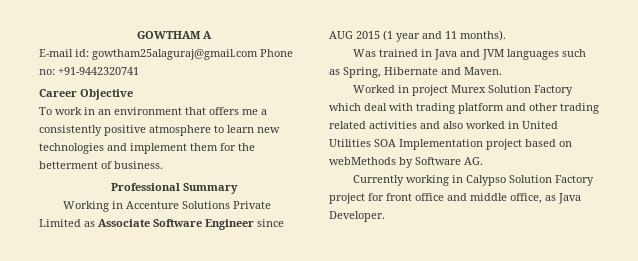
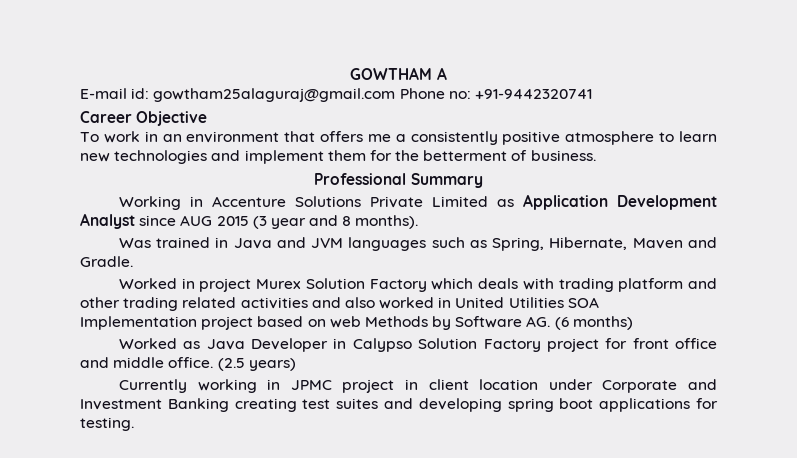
- Working in Accenture Solutions Private Limited as Associate Software Engineer since AUG 2015 (1 year and 11 months).
+ Working in Accenture Solutions Private Limited as Application Development Analyst since AUG 2015 (3 year and 8 months).
- Was trained in Java and JVM languages such as Spring, Hibernate and Maven.
+ Was trained in Java and JVM languages such as Spring, Hibernate, Maven and Gradle.
- Worked in project Murex Solution Factory which deal with trading platform and other trading related activities and also worked in United Utilities SOA Implementation project based on webMethods by Software AG.
- Currently working in Calypso Solution Factory project for front office and middle office, as Java Developer.
+ Worked in project Murex Solution Factory which deals with trading platform and other trading related activities and also worked in United Utilities SOA Implementation project based on web Methods by Software AG. (6 months)
+ Worked as Java Developer in Calypso Solution Factory project for front office and middle office. (2.5 years)
+ Currently working in JPMC project in client location under Corporate and Investment Banking creating test suites and developing spring boot applications for testing.

